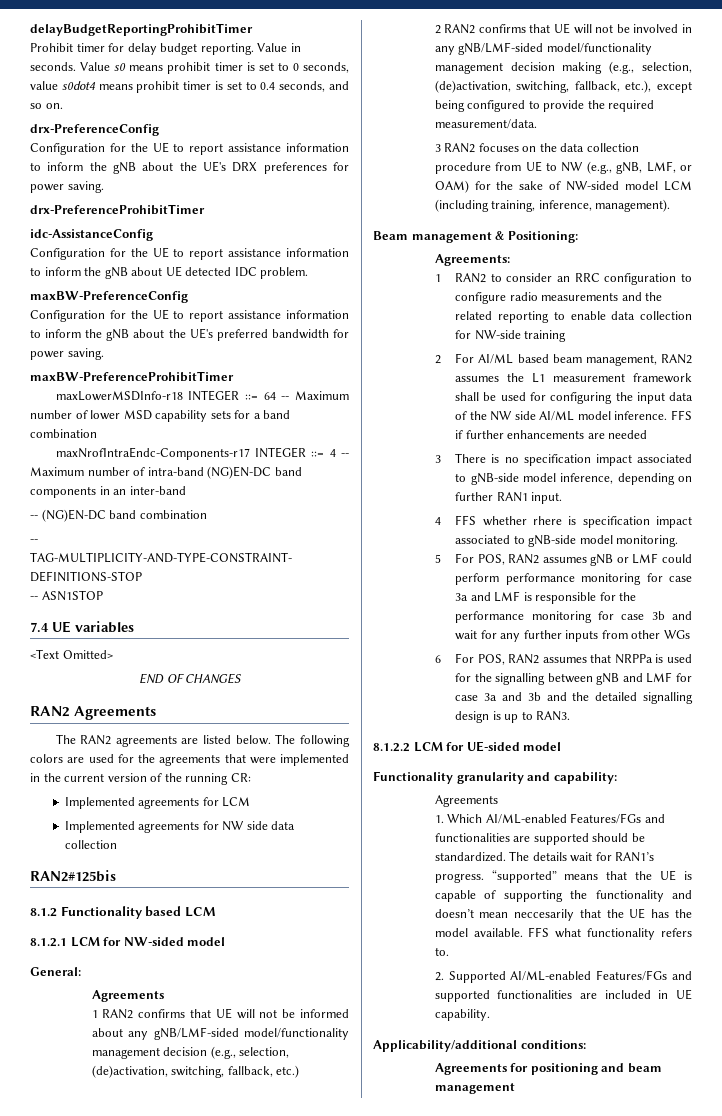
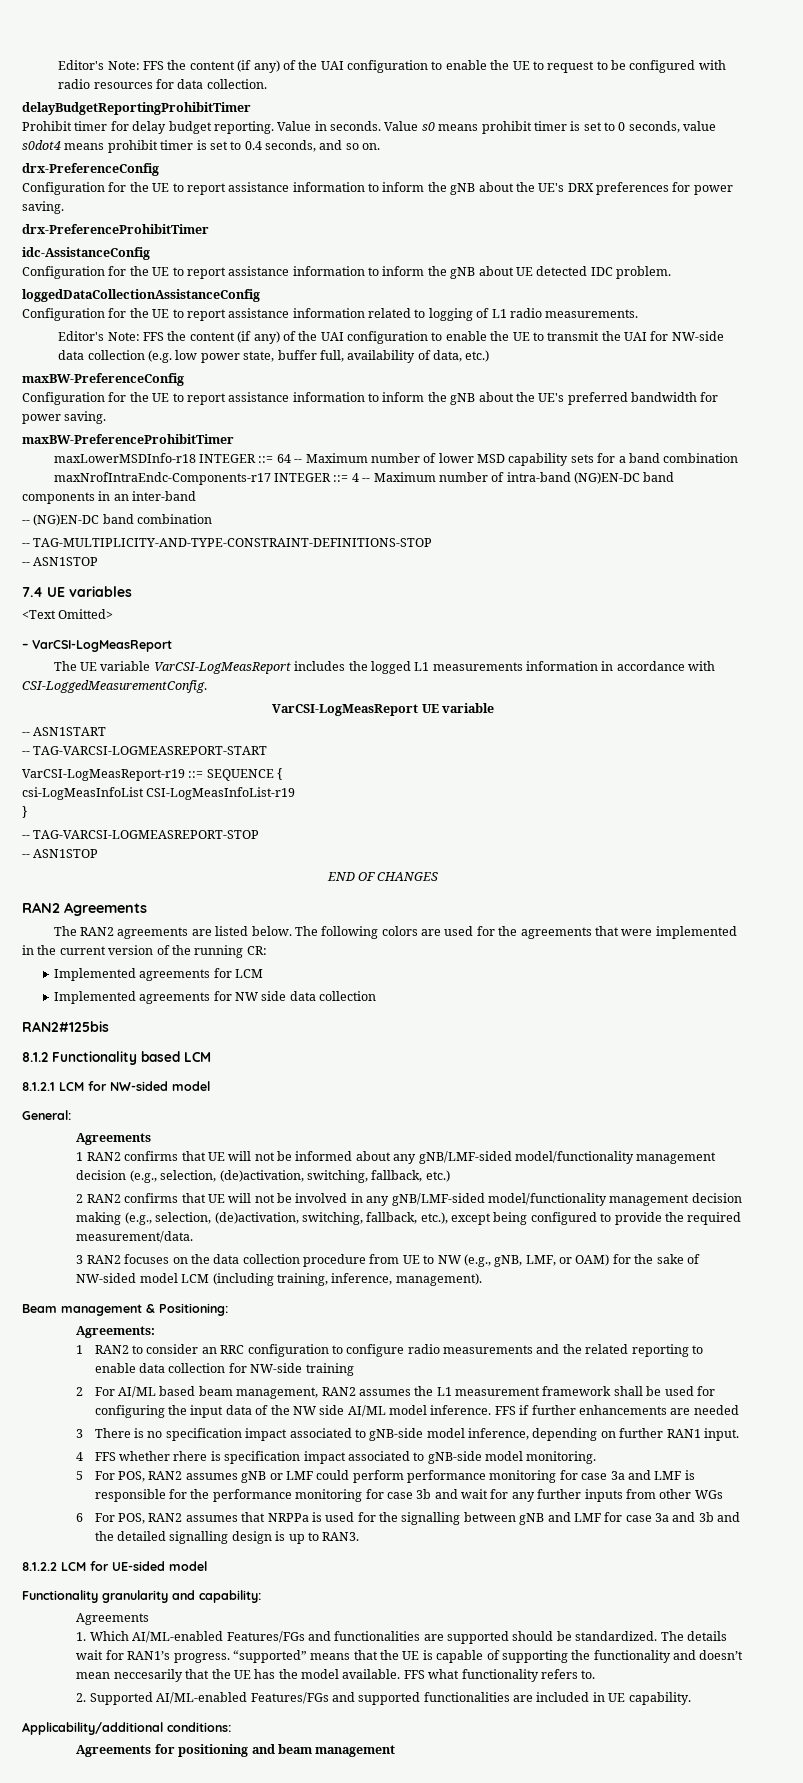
+ Editor's Note: FFS the content (if any) of the UAI configuration to enable the UE to request to be configured with radio resources for data collection.
+ loggedDataCollectionAssistanceConfig
+ Configuration for the UE to report assistance information related to logging of L1 radio measurements.
+ Editor's Note: FFS the content (if any) of the UAI configuration to enable the UE to transmit the UAI for NW-side data collection (e.g. low power state, buffer full, availability of data, etc.)
+ – VarCSI-LogMeasReport
+ The UE variable VarCSI-LogMeasReport includes the logged L1 measurements information in accordance with CSI-LoggedMeasurementConfig.
+ VarCSI-LogMeasReport UE variable
+ -- ASN1START
+ -- TAG-VARCSI-LOGMEASREPORT-START
+ VarCSI-LogMeasReport-r19 ::= SEQUENCE {
+ csi-LogMeasInfoList CSI-LogMeasInfoList-r19
+ }
+ -- TAG-VARCSI-LOGMEASREPORT-STOP
+ -- ASN1STOP

